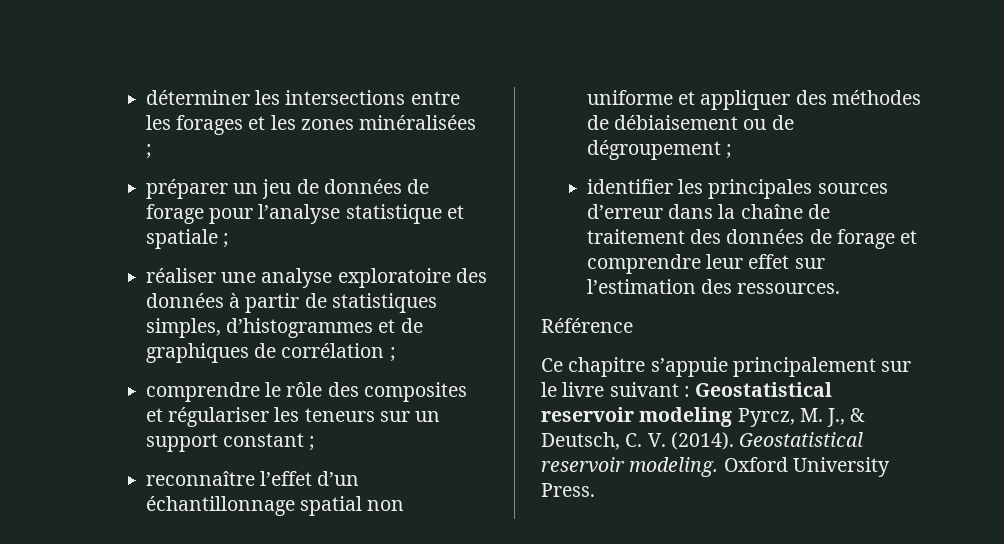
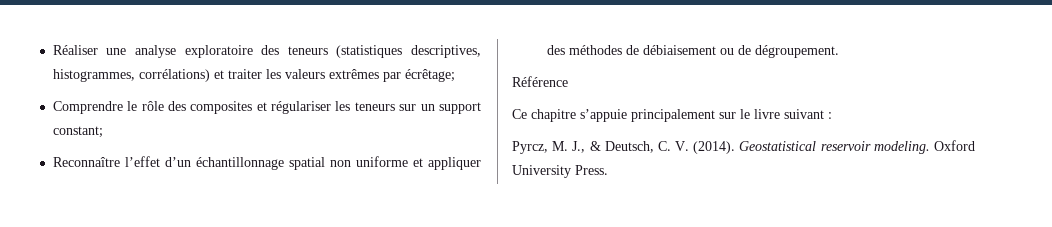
- déterminer les intersections entre les forages et les zones minéralisées ;
- préparer un jeu de données de forage pour l’analyse statistique et spatiale ;
- réaliser une analyse exploratoire des données à partir de statistiques simples, d’histogrammes et de graphiques de corrélation ;
- comprendre le rôle des composites et régulariser les teneurs sur un support constant ;
- reconnaître l’effet d’un échantillonnage spatial non uniforme et appliquer des méthodes de débiaisement ou de dégroupement ;
- identifier les principales sources d’erreur dans la chaîne de traitement des données de forage et comprendre leur effet sur l’estimation des ressources.
+ Réaliser une analyse exploratoire des teneurs (statistiques descriptives, histogrammes, corrélations) et traiter les valeurs extrêmes par écrêtage;
+ Comprendre le rôle des composites et régulariser les teneurs sur un support constant;
+ Reconnaître l’effet d’un échantillonnage spatial non uniforme et appliquer des méthodes de débiaisement ou de dégroupement.
- Ce chapitre s’appuie principalement sur le livre suivant : Geostatistical reservoir modeling Pyrcz, M. J., & Deutsch, C. V. (2014).
+ Ce chapitre s’appuie principalement sur le livre suivant :
+ Pyrcz, M. J., & Deutsch, C. V. (2014).

